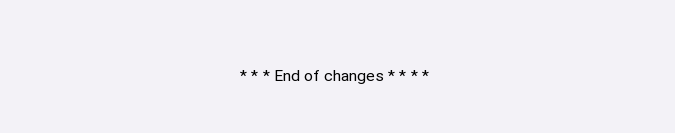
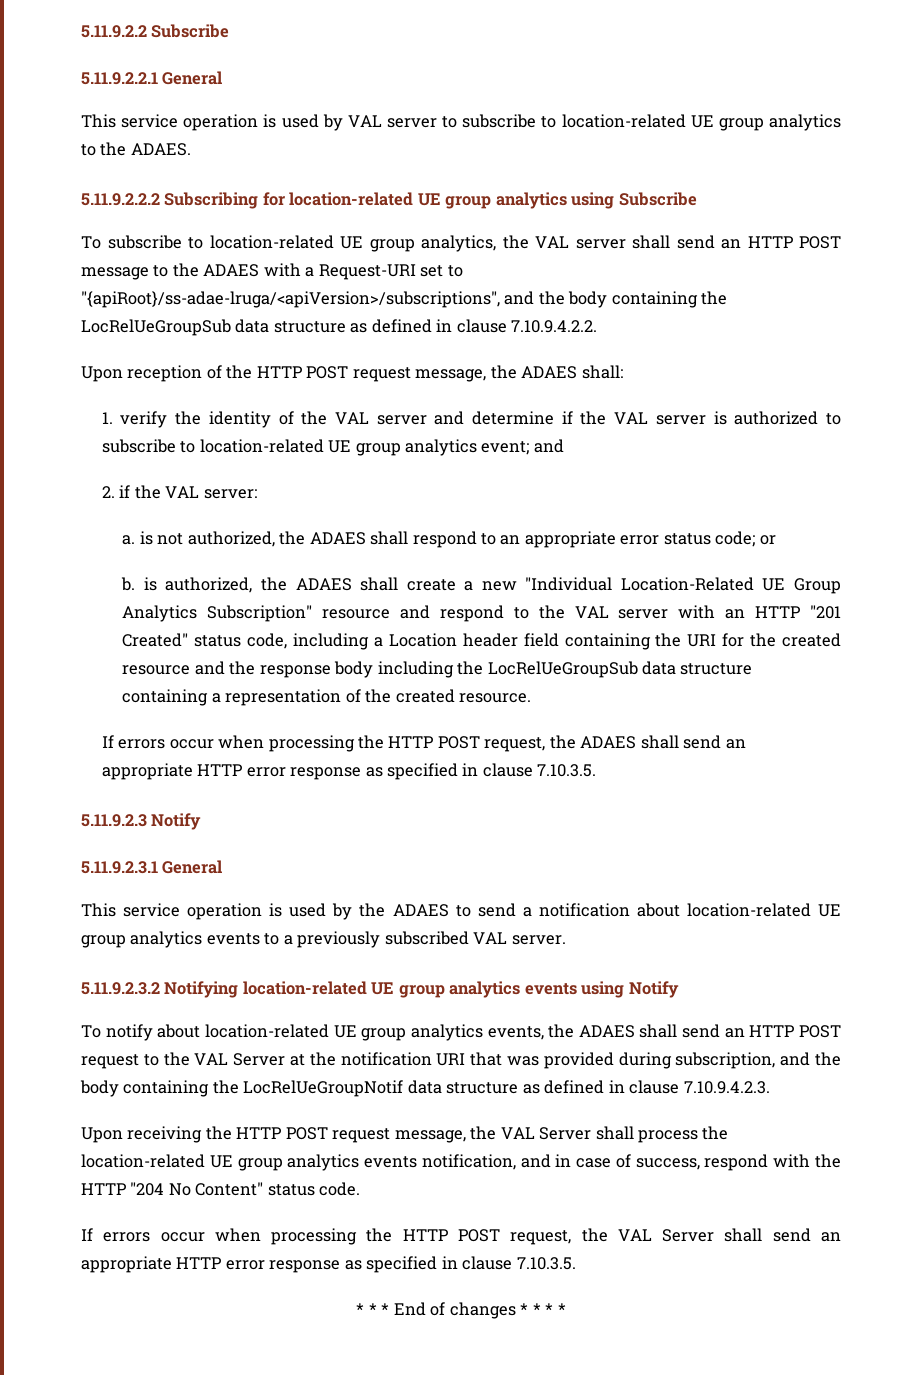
+ 5.11.9.2.2 Subscribe
+ 5.11.9.2.2.1 General
+ This service operation is used by VAL server to subscribe to location-related UE group analytics to the ADAES.
+ 5.11.9.2.2.2 Subscribing for location-related UE group analytics using Subscribe
+ To subscribe to location-related UE group analytics, the VAL server shall send an HTTP POST message to the ADAES with a Request-URI set to "{apiRoot}/ss-adae-lruga/<apiVersion>/subscriptions", and the body containing the LocRelUeGroupSub data structure as defined in clause 7.10.9.4.2.2.
+ Upon reception of the HTTP POST request message, the ADAES shall:
+ 1. verify the identity of the VAL server and determine if the VAL server is authorized to subscribe to location-related UE group analytics event; and
+ 2. if the VAL server:
+ a. is not authorized, the ADAES shall respond to an appropriate error status code; or
+ b. is authorized, the ADAES shall create a new "Individual Location-Related UE Group Analytics Subscription" resource and respond to the VAL server with an HTTP "201 Created" status code, including a Location header field containing the URI for the created resource and the response body including the LocRelUeGroupSub data structure containing a representation of the created resource.
+ If errors occur when processing the HTTP POST request, the ADAES shall send an appropriate HTTP error response as specified in clause 7.10.3.5.
+ 5.11.9.2.3 Notify
+ 5.11.9.2.3.1 General
+ This service operation is used by the ADAES to send a notification about location-related UE group analytics events to a previously subscribed VAL server.
+ 5.11.9.2.3.2 Notifying location-related UE group analytics events using Notify
+ To notify about location-related UE group analytics events, the ADAES shall send an HTTP POST request to the VAL Server at the notification URI that was provided during subscription, and the body containing the LocRelUeGroupNotif data structure as defined in clause 7.10.9.4.2.3.
+ Upon receiving the HTTP POST request message, the VAL Server shall process the location-related UE group analytics events notification, and in case of success, respond with the HTTP "204 No Content" status code.
+ If errors occur when processing the HTTP POST request, the VAL Server shall send an appropriate HTTP error response as specified in clause 7.10.3.5.

